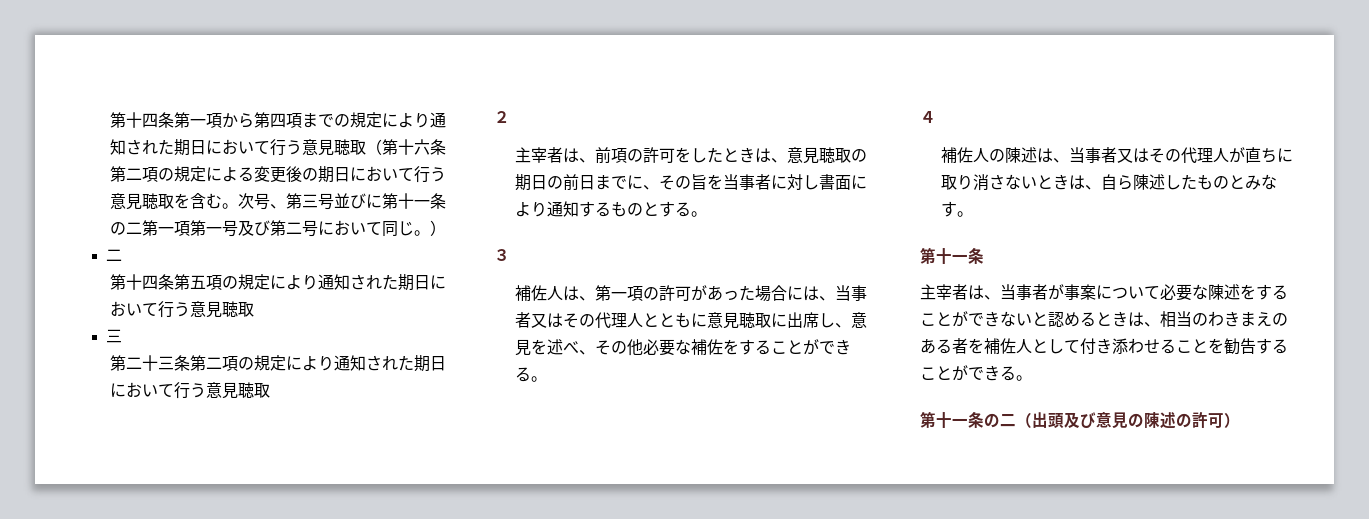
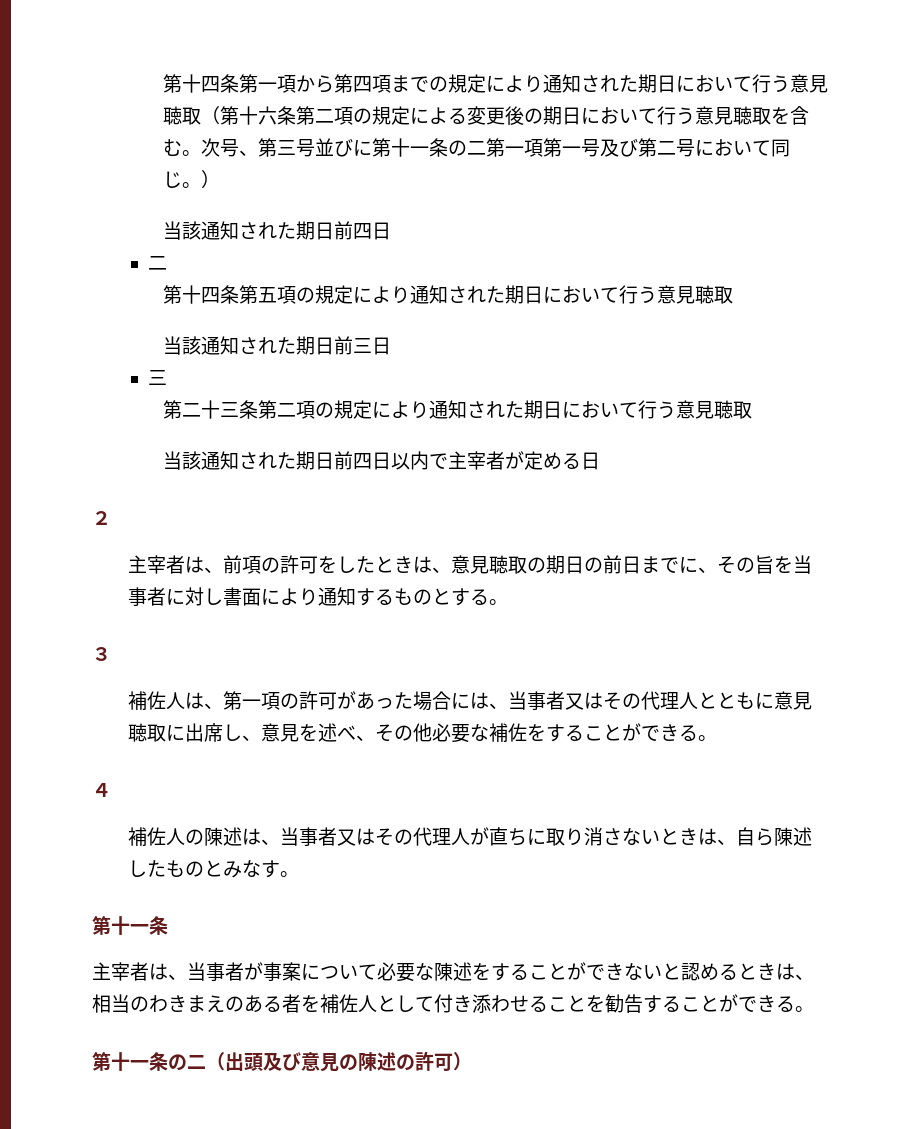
  次号、第三号並びに第十一条の二第一項第一号及び第二号において同じ。）
+ 当該通知された期日前四日
+ 当該通知された期日前三日
+ 当該通知された期日前四日以内で主宰者が定める日

